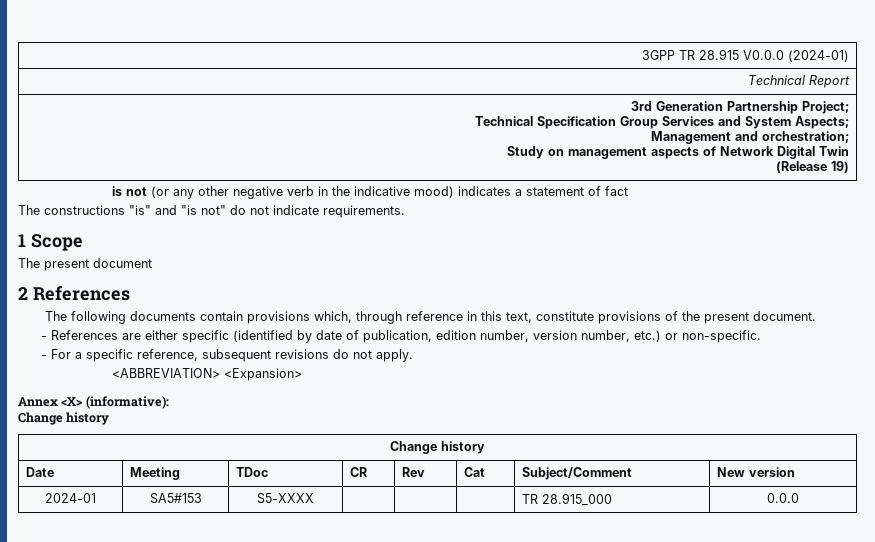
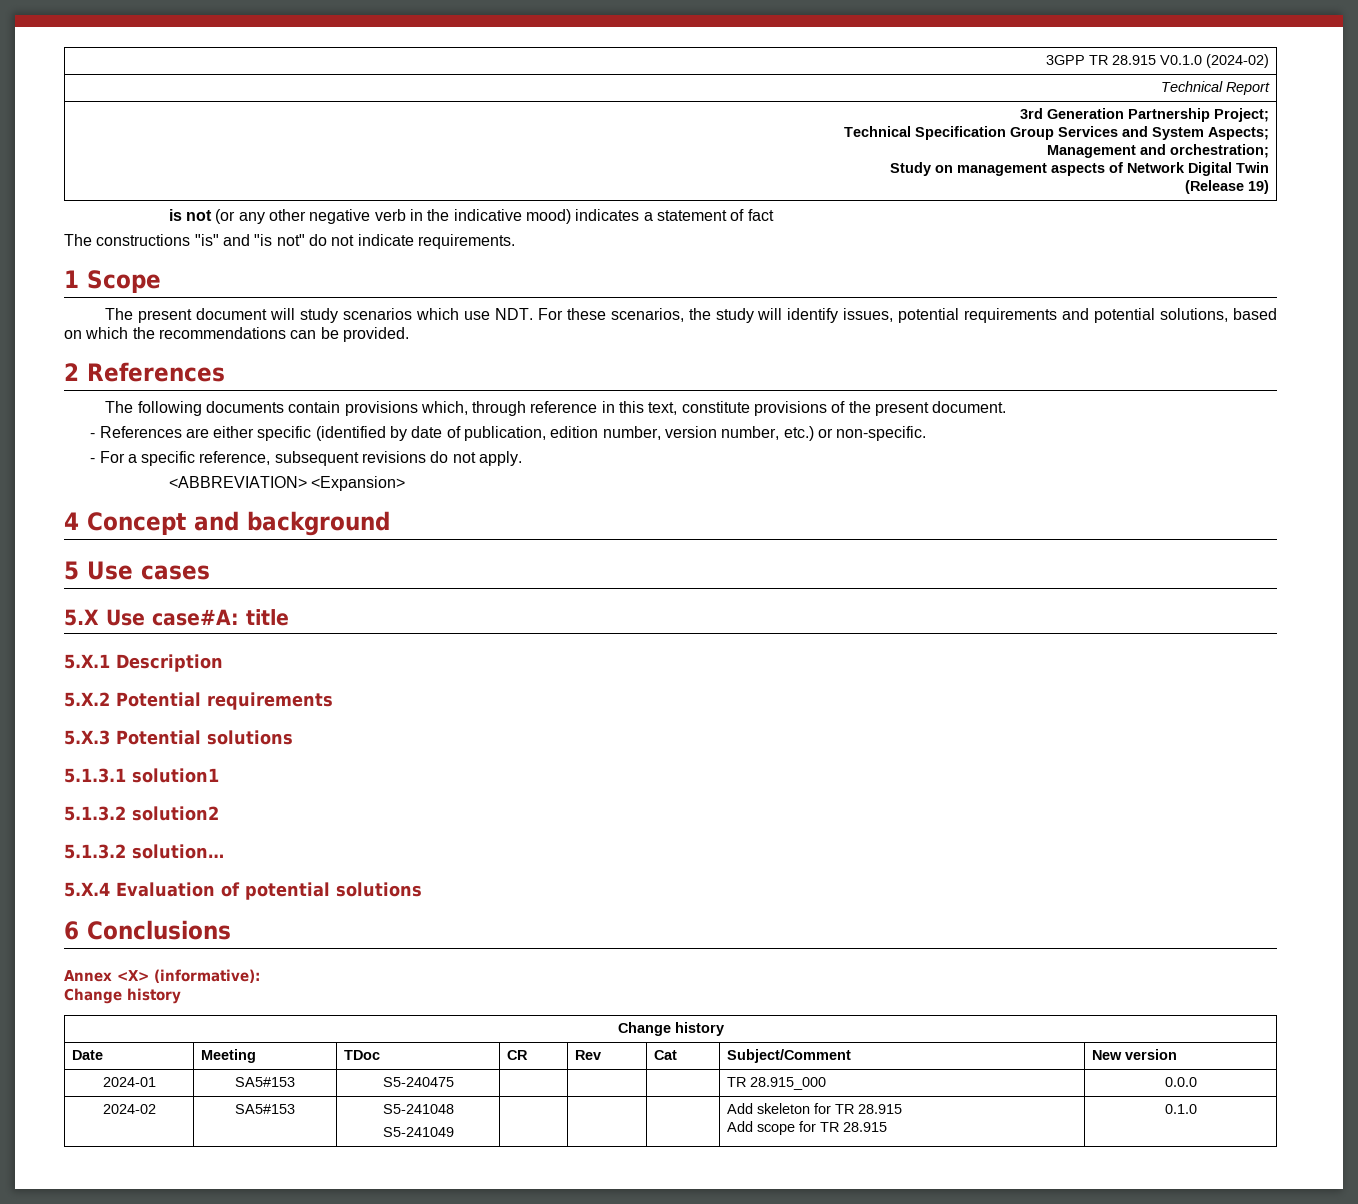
- 3GPP TR 28.915 V0.0.0 (2024-01)
+ 3GPP TR 28.915 V0.1.0 (2024-02)
- The present document
+ The present document will study scenarios which use NDT. For these scenarios, the study will identify issues, potential requirements and potential solutions, based on which the recommendations can be provided.
+ 4 Concept and background
+ 5 Use cases
+ 5.X Use case#A: title
+ 5.X.1 Description
+ 5.X.2 Potential requirements
+ 5.X.3 Potential solutions
+ 5.1.3.1 solution1
+ 5.1.3.2 solution2
+ 5.1.3.2 solution…
+ 5.X.4 Evaluation of potential solutions
+ 6 Conclusions
- 2024-01 | SA5#153 | S5-XXXX | | | | TR 28.915_000 | 0.0.0
+ 2024-01 | SA5#153 | S5-240475 | | | | TR 28.915_000 | 0.0.0
+ 2024-02 | SA5#153 | S5-241048
+ S5-241049 | | | | Add skeleton for TR 28.915
+ Add scope for TR 28.915 | 0.1.0

